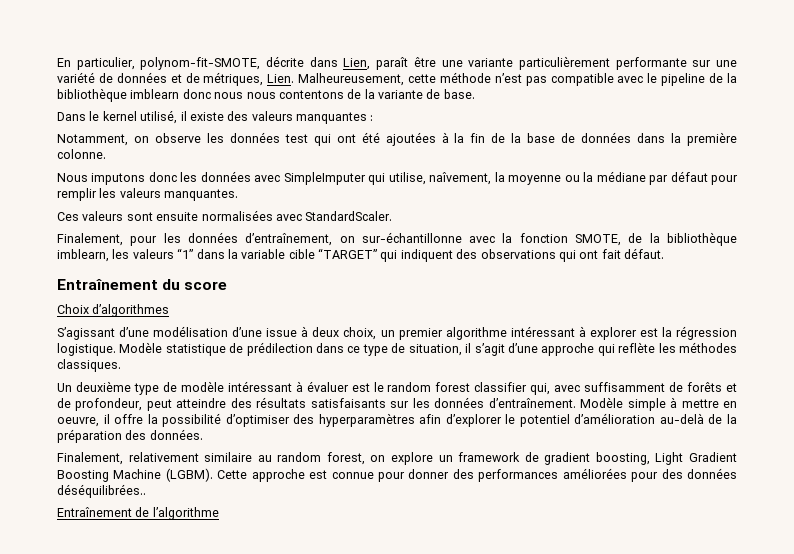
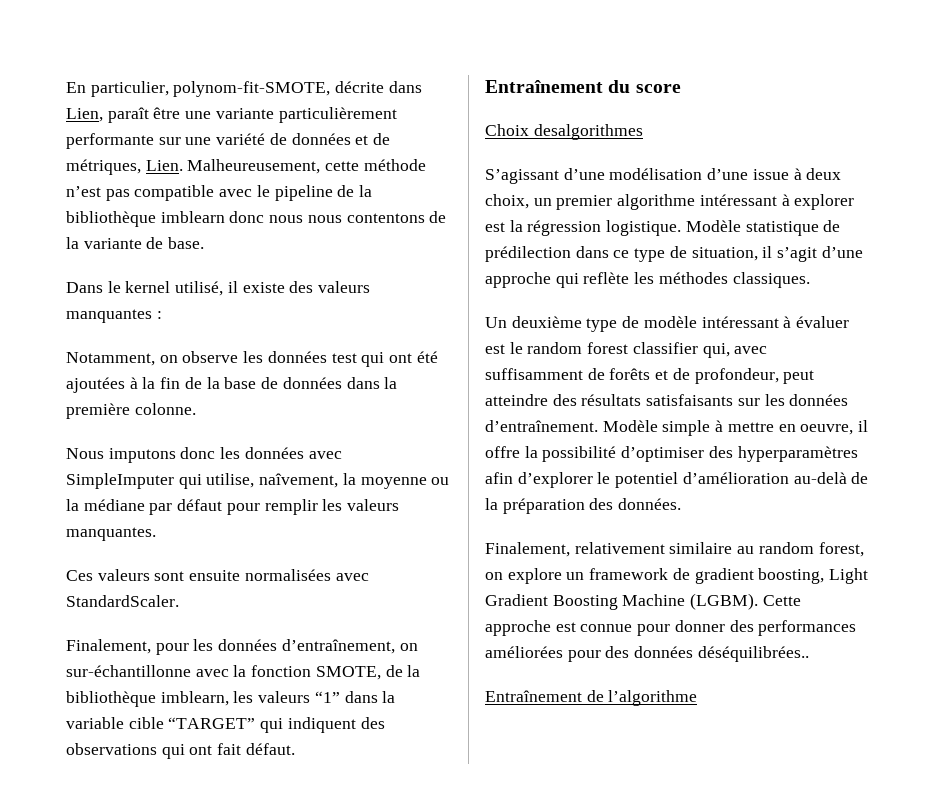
- Choix d’algorithmes
+ Choix desalgorithmes

